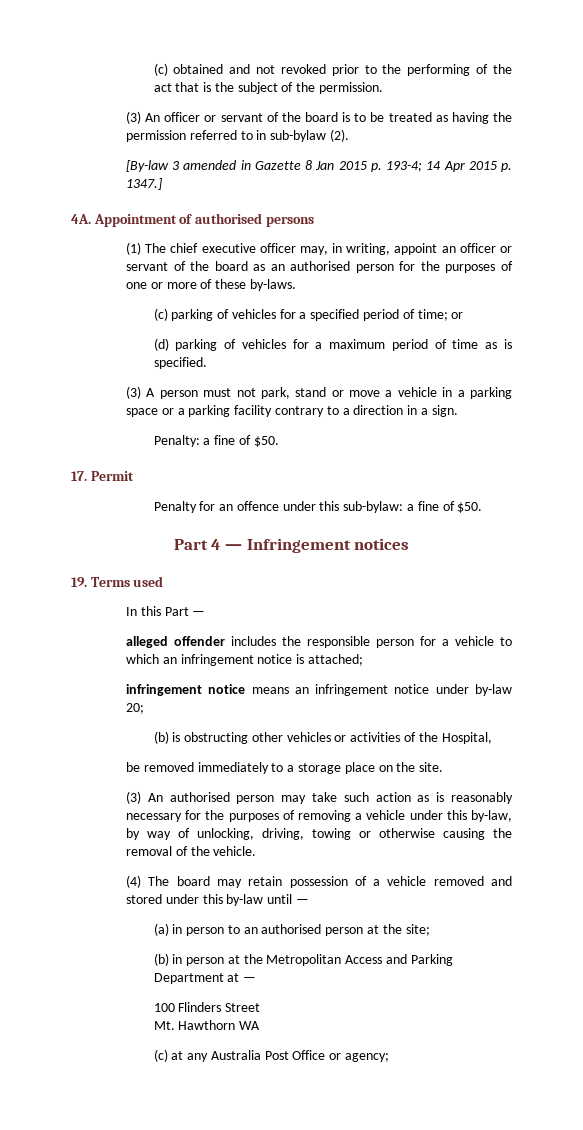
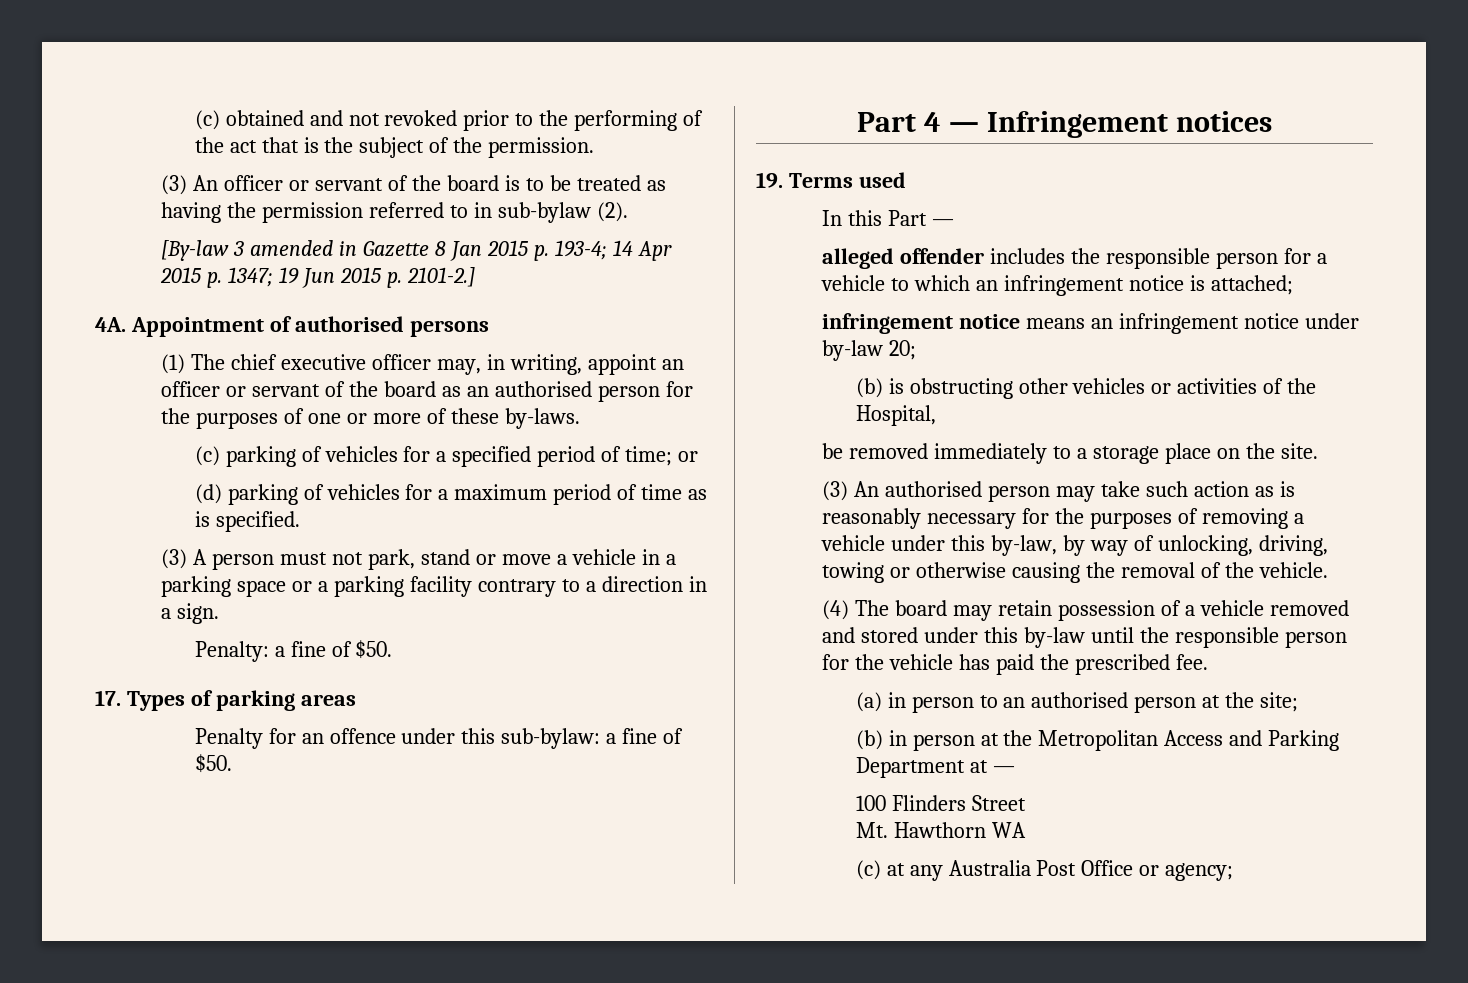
- [By-law 3 amended in Gazette 8 Jan 2015 p. 193-4; 14 Apr 2015 p. 1347.]
+ [By-law 3 amended in Gazette 8 Jan 2015 p. 193-4; 14 Apr 2015 p. 1347; 19 Jun 2015 p. 2101-2.]
- 17. Permit
+ 17. Types of parking areas
- (4) The board may retain possession of a vehicle removed and stored under this by-law until —
+ (4) The board may retain possession of a vehicle removed and stored under this by-law until the responsible person for the vehicle has paid the prescribed fee.

